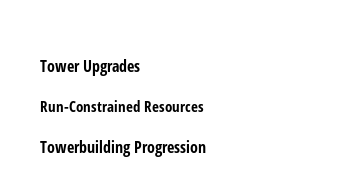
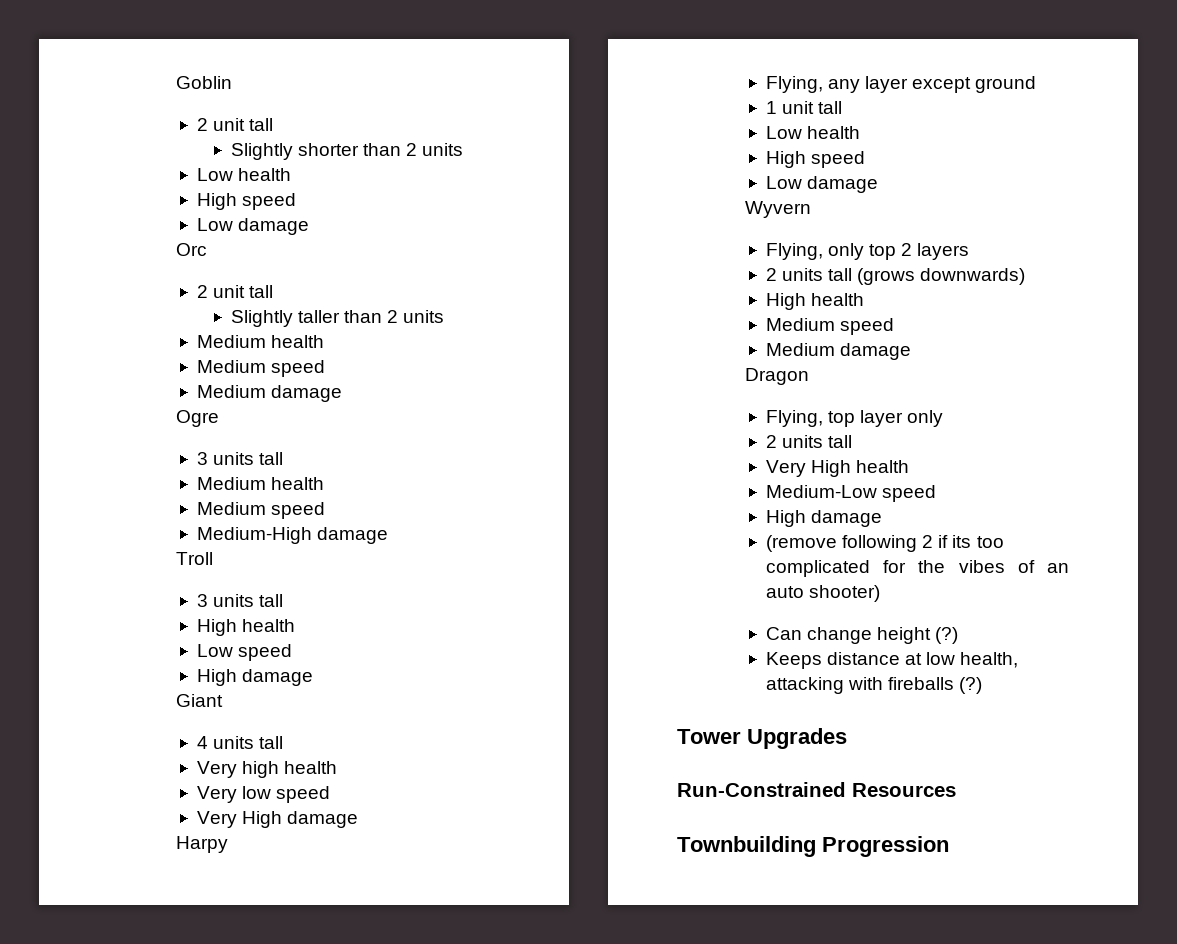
+ Goblin
+ 2 unit tall
+ Slightly shorter than 2 units
+ Low health
+ High speed
+ Low damage
+ Orc
+ 2 unit tall
+ Slightly taller than 2 units
+ Medium health
+ Medium speed
+ Medium damage
+ Ogre
+ 3 units tall
+ Medium health
+ Medium speed
+ Medium-High damage
+ Troll
+ 3 units tall
+ High health
+ Low speed
+ High damage
+ Giant
+ 4 units tall
+ Very high health
+ Very low speed
+ Very High damage
+ Harpy
+ Flying, any layer except ground
+ 1 unit tall
+ Low health
+ High speed
+ Low damage
+ Wyvern
+ Flying, only top 2 layers
+ 2 units tall (grows downwards)
+ High health
+ Medium speed
+ Medium damage
+ Dragon
+ Flying, top layer only
+ 2 units tall
+ Very High health
+ Medium-Low speed
+ High damage
+ (remove following 2 if its too complicated for the vibes of an auto shooter)
+ Can change height (?)
+ Keeps distance at low health, attacking with fireballs (?)
- Towerbuilding Progression
+ Townbuilding Progression

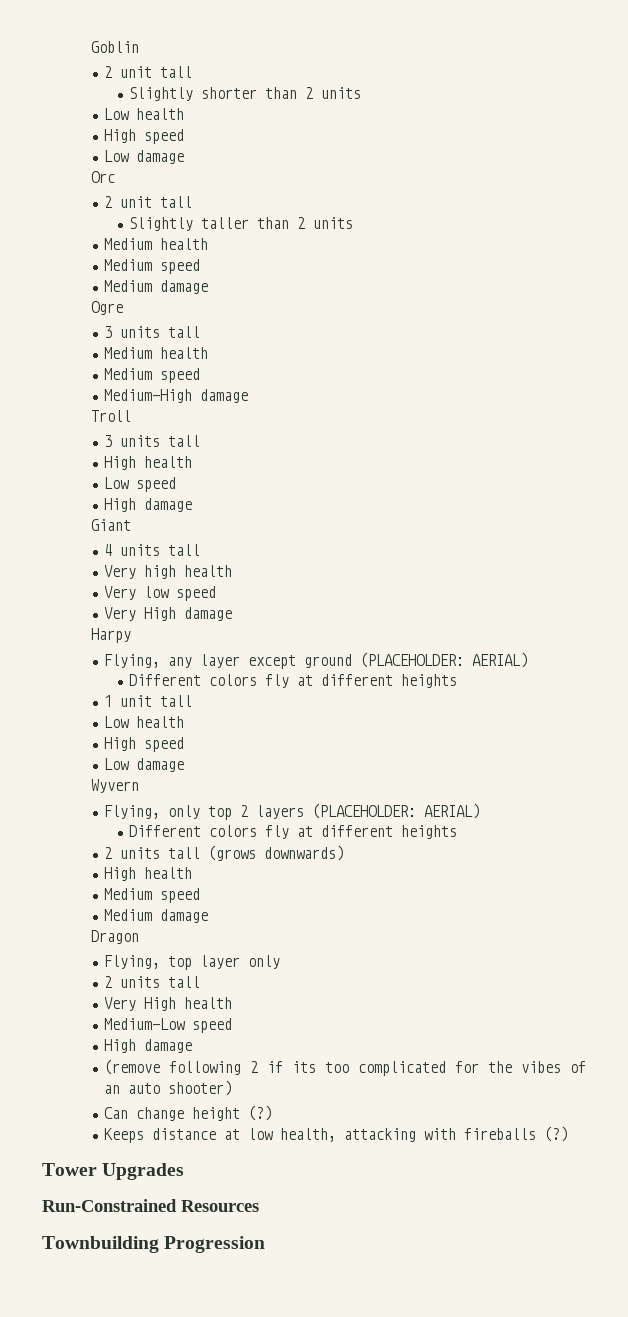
- Flying, any layer except ground
+ Flying, any layer except ground (PLACEHOLDER: AERIAL)
+ Different colors fly at different heights
- Flying, only top 2 layers
+ Flying, only top 2 layers (PLACEHOLDER: AERIAL)
+ Different colors fly at different heights

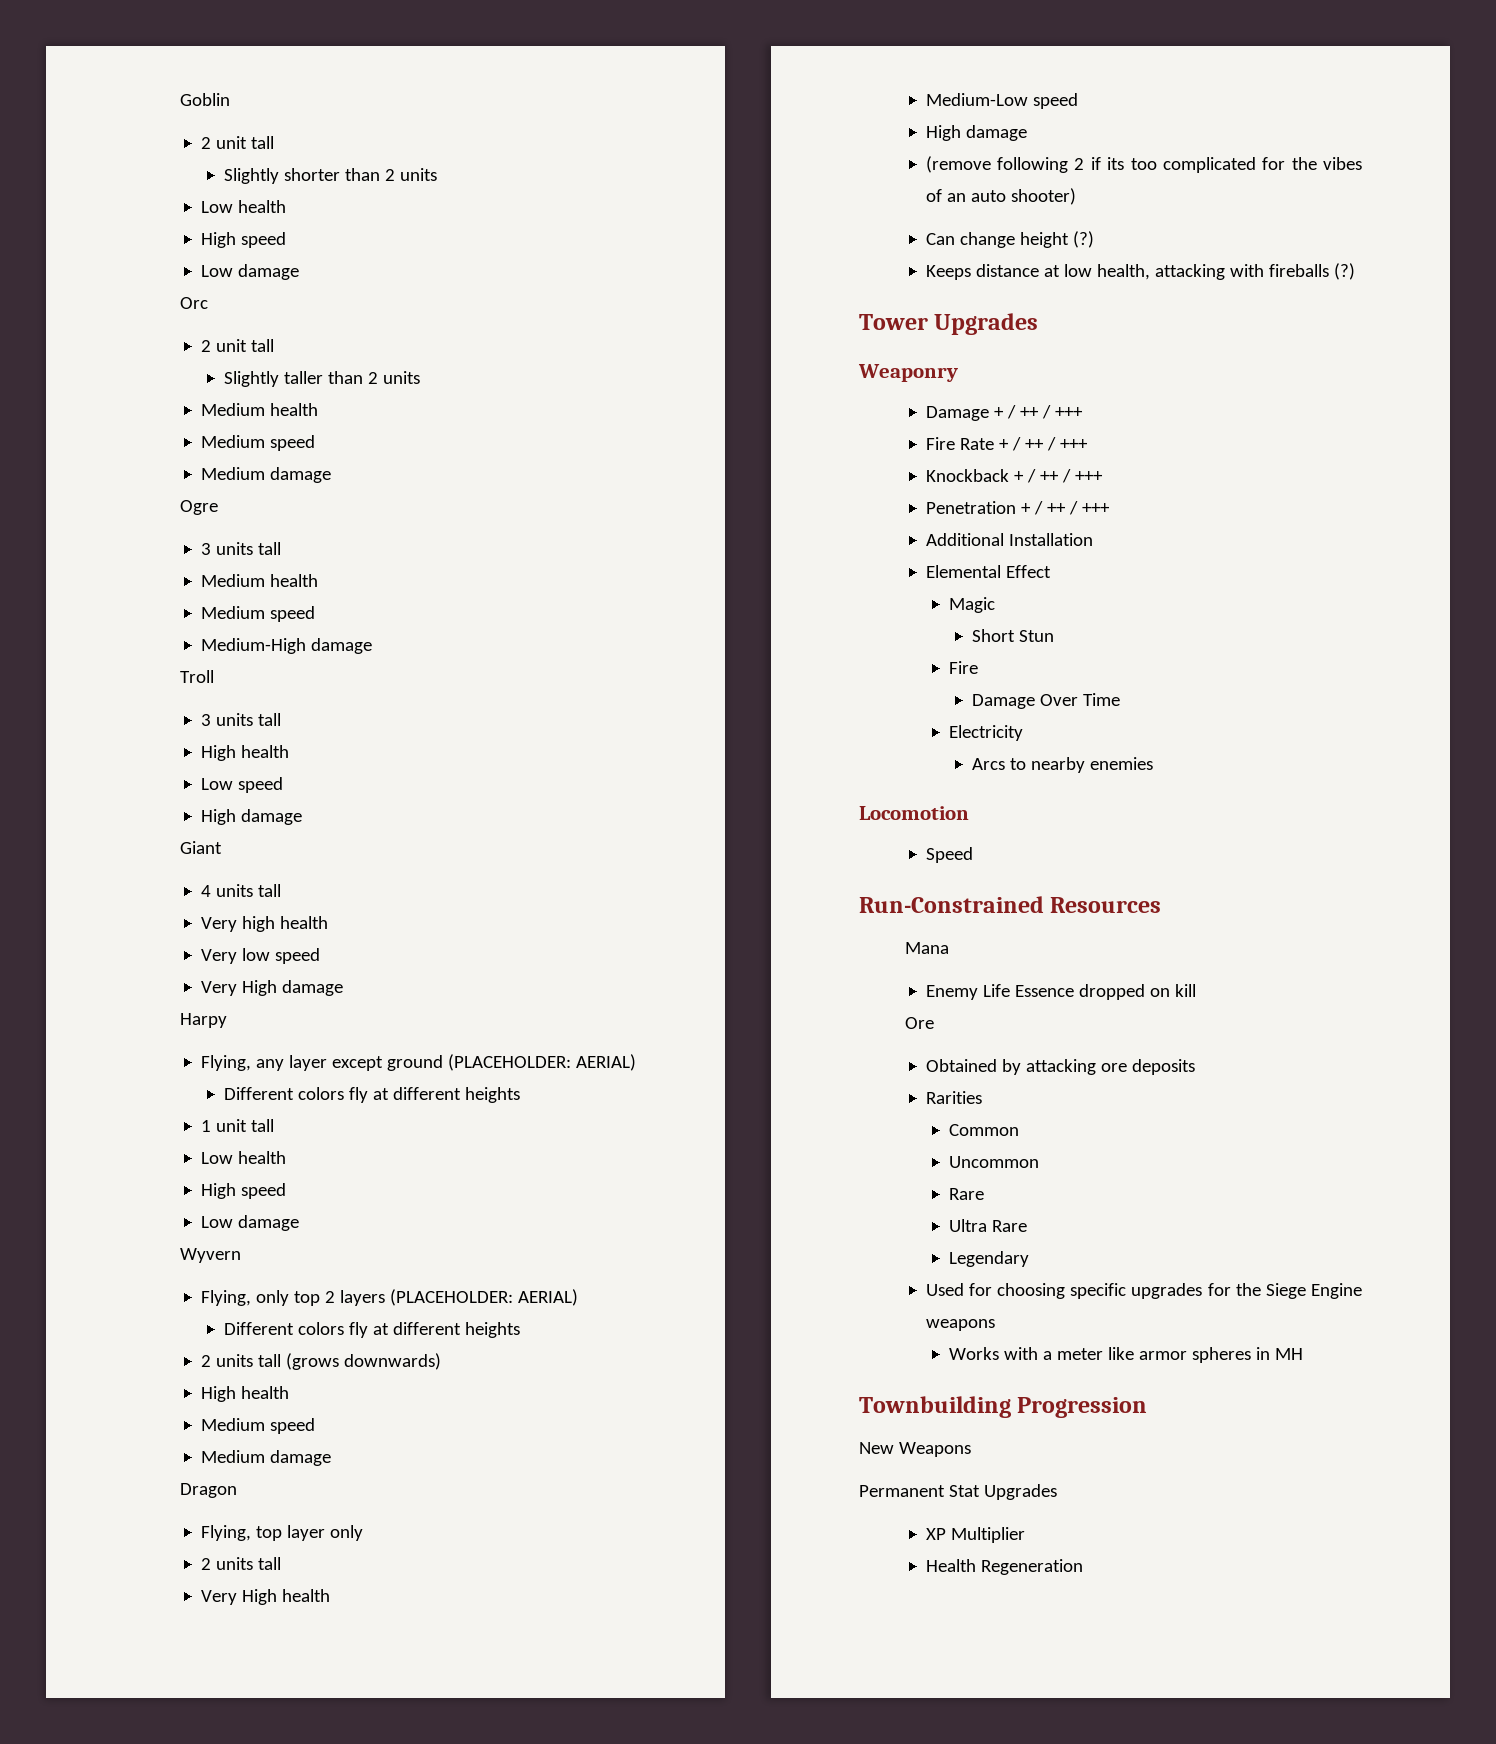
+ Weaponry
+ Damage + / ++ / +++
+ Fire Rate + / ++ / +++
+ Knockback + / ++ / +++
+ Penetration + / ++ / +++
+ Additional Installation
+ Elemental Effect
+ Magic
+ Short Stun
+ Fire
+ Damage Over Time
+ Electricity
+ Arcs to nearby enemies
+ Locomotion
+ Speed
  Run-Constrained Resources
+ Mana
+ Enemy Life Essence dropped on kill
+ Ore
+ Obtained by attacking ore deposits
+ Rarities
+ Common
+ Uncommon
+ Rare
+ Ultra Rare
+ Legendary
+ Used for choosing specific upgrades for the Siege Engine weapons
+ Works with a meter like armor spheres in MH
  Townbuilding Progression
+ New Weapons
+ Permanent Stat Upgrades
+ XP Multiplier
+ Health Regeneration

